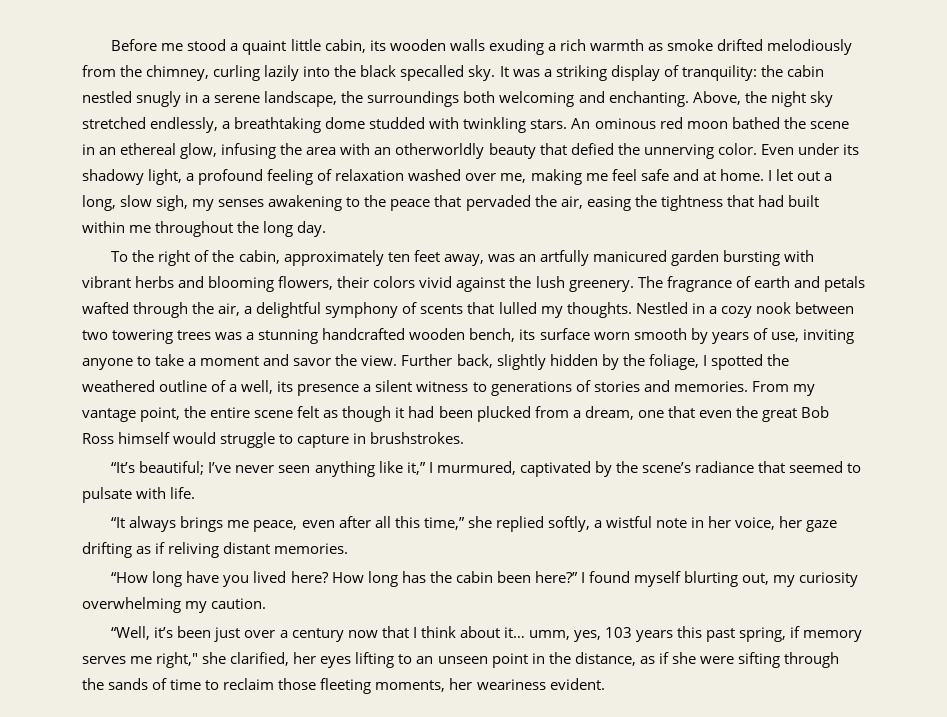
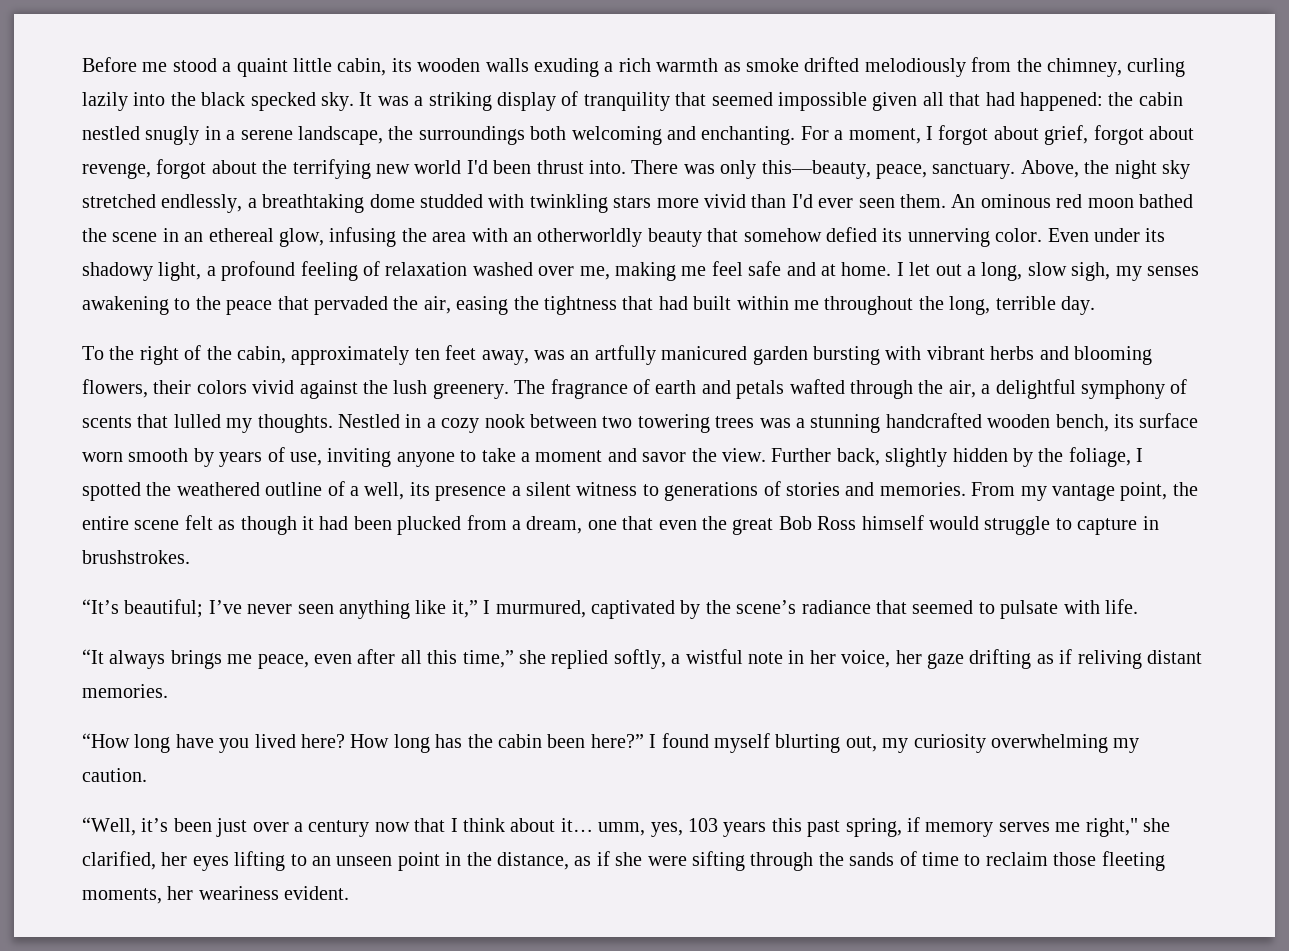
- Before me stood a quaint little cabin, its wooden walls exuding a rich warmth as smoke drifted melodiously from the chimney, curling lazily into the black specalled sky.
+ Before me stood a quaint little cabin, its wooden walls exuding a rich warmth as smoke drifted melodiously from the chimney, curling lazily into the black specked sky.
- It was a striking display of tranquility: the cabin nestled snugly in a serene landscape, the surroundings both welcoming and enchanting.
+ It was a striking display of tranquility that seemed impossible given all that had happened: the cabin nestled snugly in a serene landscape, the surroundings both welcoming and enchanting.
+ For a moment, I forgot about grief, forgot about revenge, forgot about the terrifying new world I'd been thrust into. There was only this—beauty, peace, sanctuary.
- Above, the night sky stretched endlessly, a breathtaking dome studded with twinkling stars.
+ Above, the night sky stretched endlessly, a breathtaking dome studded with twinkling stars more vivid than I'd ever seen them.
- An ominous red moon bathed the scene in an ethereal glow, infusing the area with an otherworldly beauty that defied the unnerving color.
+ An ominous red moon bathed the scene in an ethereal glow, infusing the area with an otherworldly beauty that somehow defied its unnerving color.
- I let out a long, slow sigh, my senses awakening to the peace that pervaded the air, easing the tightness that had built within me throughout the long day.
+ I let out a long, slow sigh, my senses awakening to the peace that pervaded the air, easing the tightness that had built within me throughout the long, terrible day.

